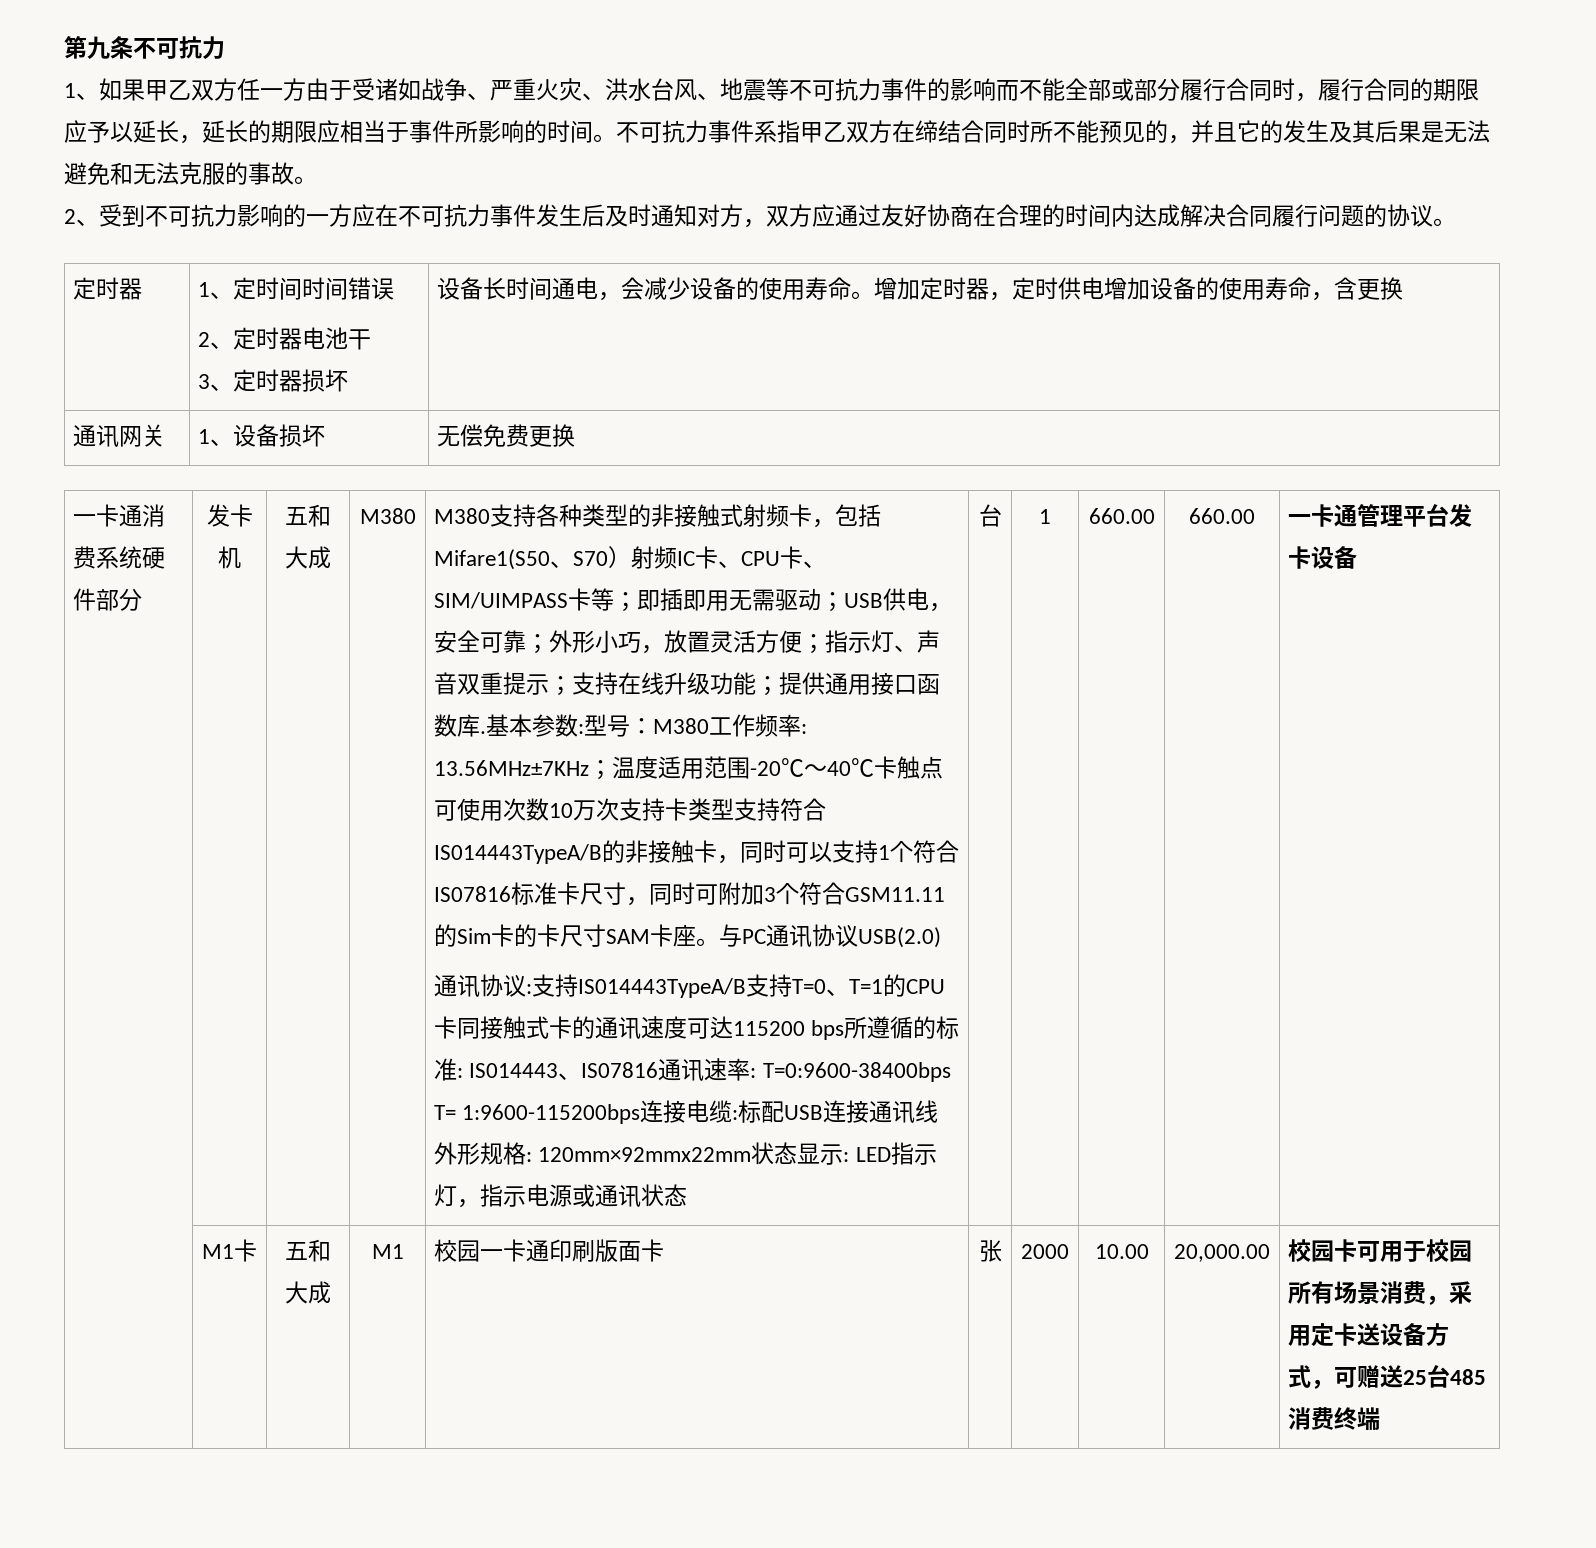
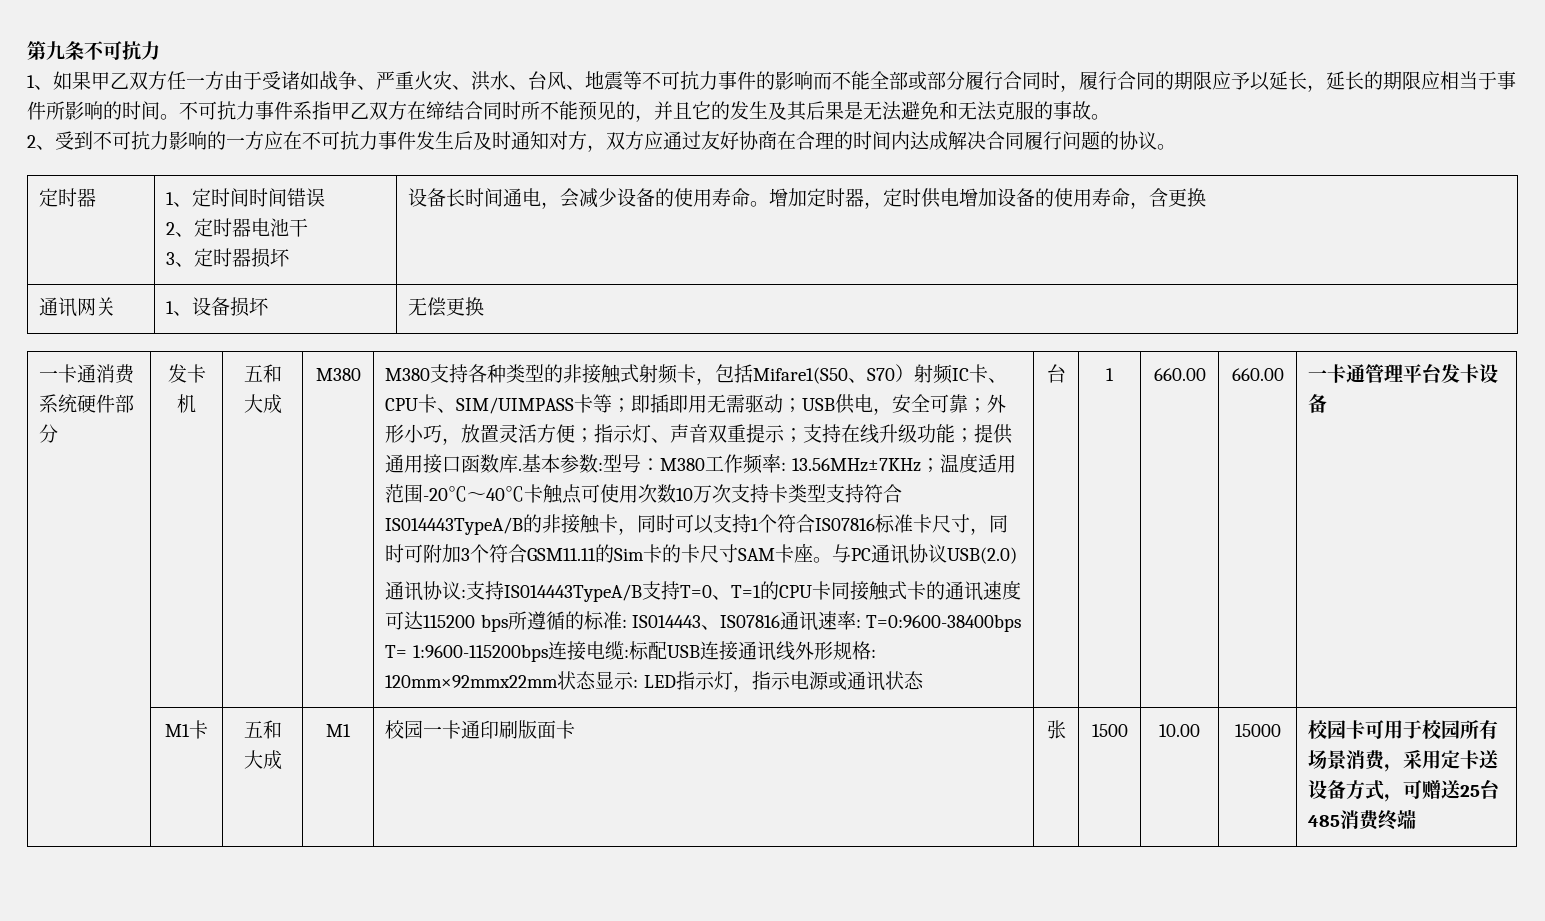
- 1、如果甲乙双方任一方由于受诸如战争、严重火灾、洪水台风、地震等不可抗力事件的影响而不能全部或部分履行合同时，履行合同的期限应予以延长，延长的期限应相当于事件所影响的时间。
+ 1、如果甲乙双方任一方由于受诸如战争、严重火灾、洪水、台风、地震等不可抗力事件的影响而不能全部或部分履行合同时，履行合同的期限应予以延长，延长的期限应相当于事件所影响的时间。
- 通讯网关 | 1、设备损坏 | 无偿免费更换
+ 通讯网关 | 1、设备损坏 | 无偿更换
- | M1卡 | 五和大成 | M1 | 校园一卡通印刷版面卡 | 张 | 2000 | 10.00 | 20,000.00 | 校园卡可用于校园所有场景消费，采用定卡送设备方式，可赠送25台485消费终端
+ | M1卡 | 五和大成 | M1 | 校园一卡通印刷版面卡 | 张 | 1500 | 10.00 | 15000 | 校园卡可用于校园所有场景消费，采用定卡送设备方式，可赠送25台485消费终端

